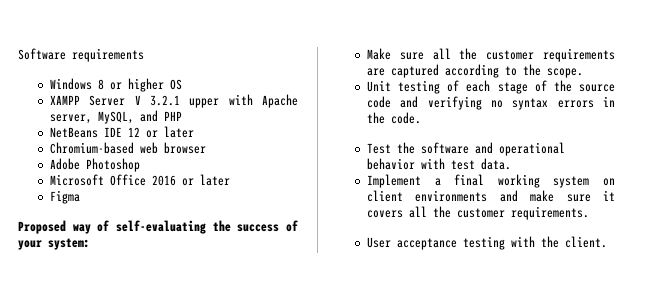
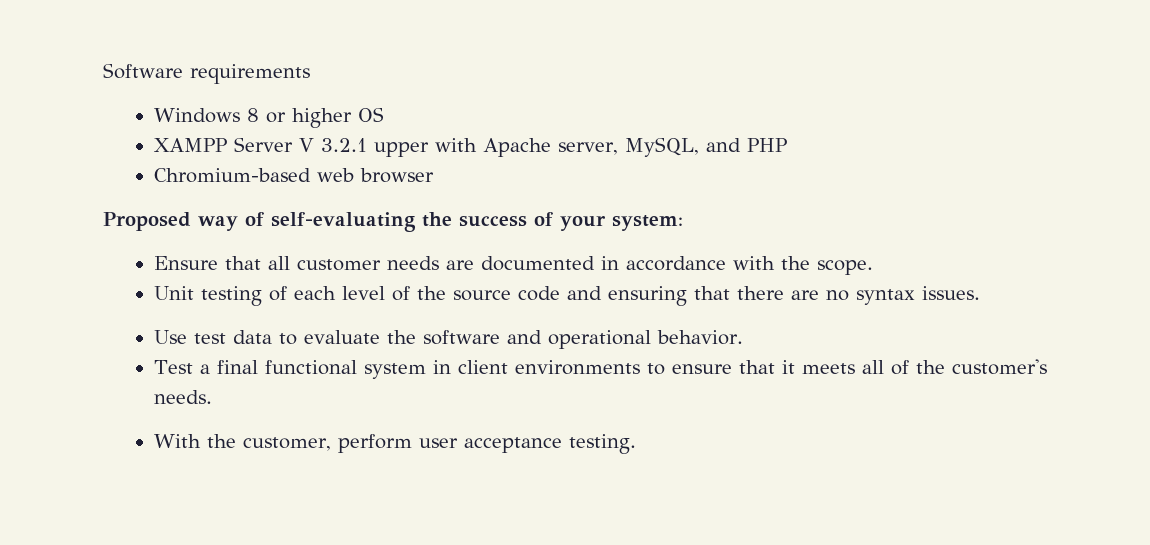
- NetBeans IDE 12 or later
  Chromium-based web browser
- Adobe Photoshop
- Microsoft Office 2016 or later
- Figma
- Make sure all the customer requirements are captured according to the scope.
+ Ensure that all customer needs are documented in accordance with the scope.
- Unit testing of each stage of the source code and verifying no syntax errors in the code.
- Test the software and operational behavior with test data.
- Implement a final working system on client environments and make sure it covers all the customer requirements.
- User acceptance testing with the client.
+ Unit testing of each level of the source code and ensuring that there are no syntax issues.
+ Use test data to evaluate the software and operational behavior.
+ Test a final functional system in client environments to ensure that it meets all of the customer's needs.
+ With the customer, perform user acceptance testing.

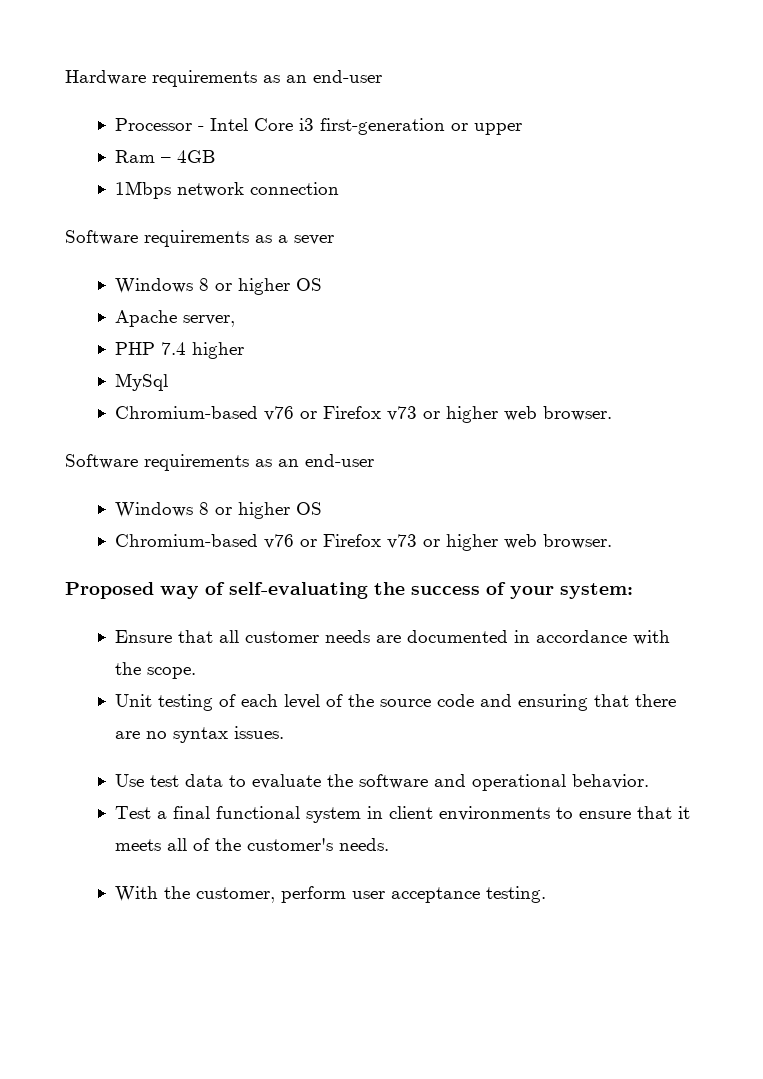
- Software requirements
+ Hardware requirements as an end-user
+ Processor - Intel Core i3 first-generation or upper
+ Ram – 4GB
+ 1Mbps network connection
+ Software requirements as a sever
  Windows 8 or higher OS
- XAMPP Server V 3.2.1 upper with Apache server, MySQL, and PHP
- Chromium-based web browser
+ Apache server,
+ PHP 7.4 higher
+ MySql
+ Chromium-based v76 or Firefox v73 or higher web browser.
+ Software requirements as an end-user
+ Windows 8 or higher OS
+ Chromium-based v76 or Firefox v73 or higher web browser.

